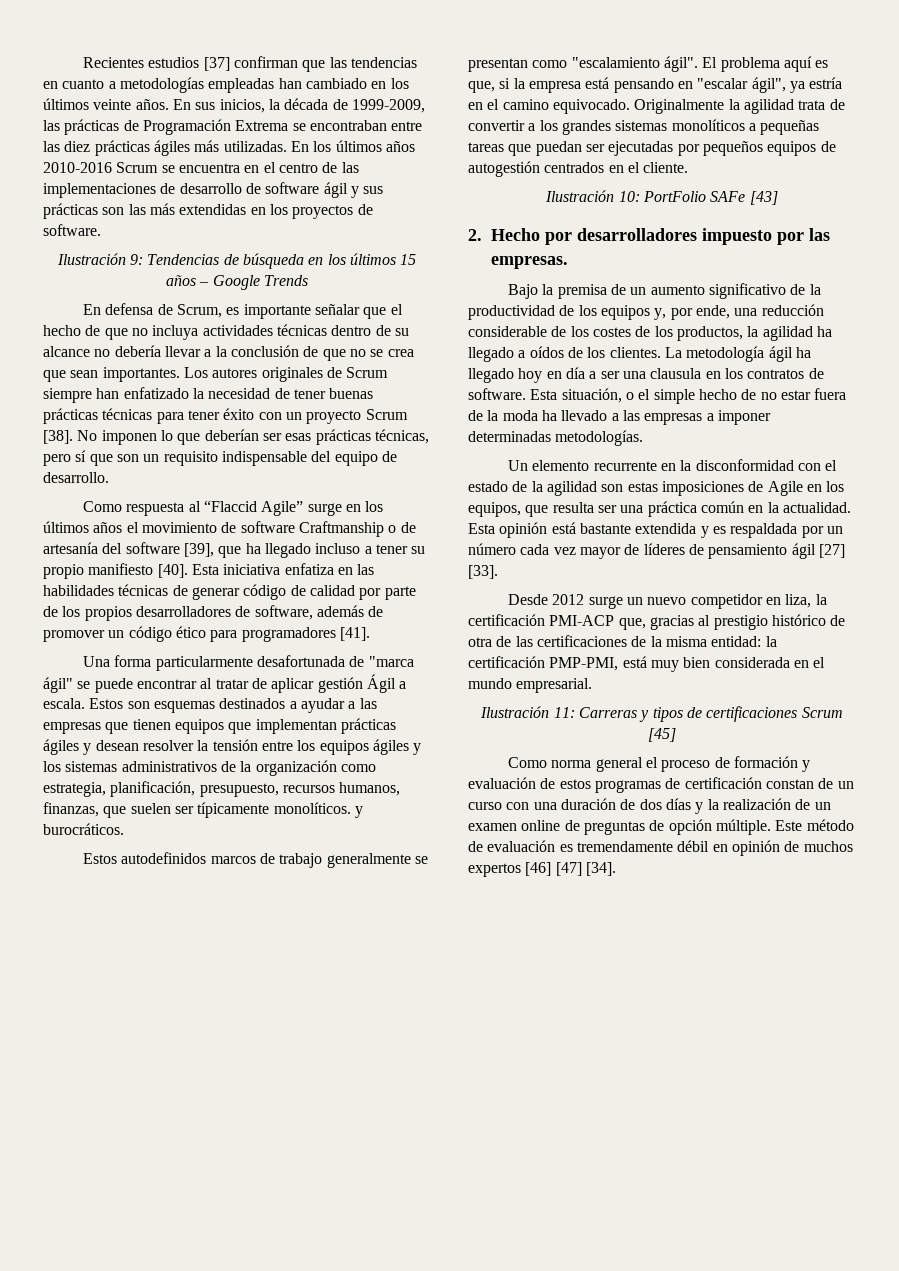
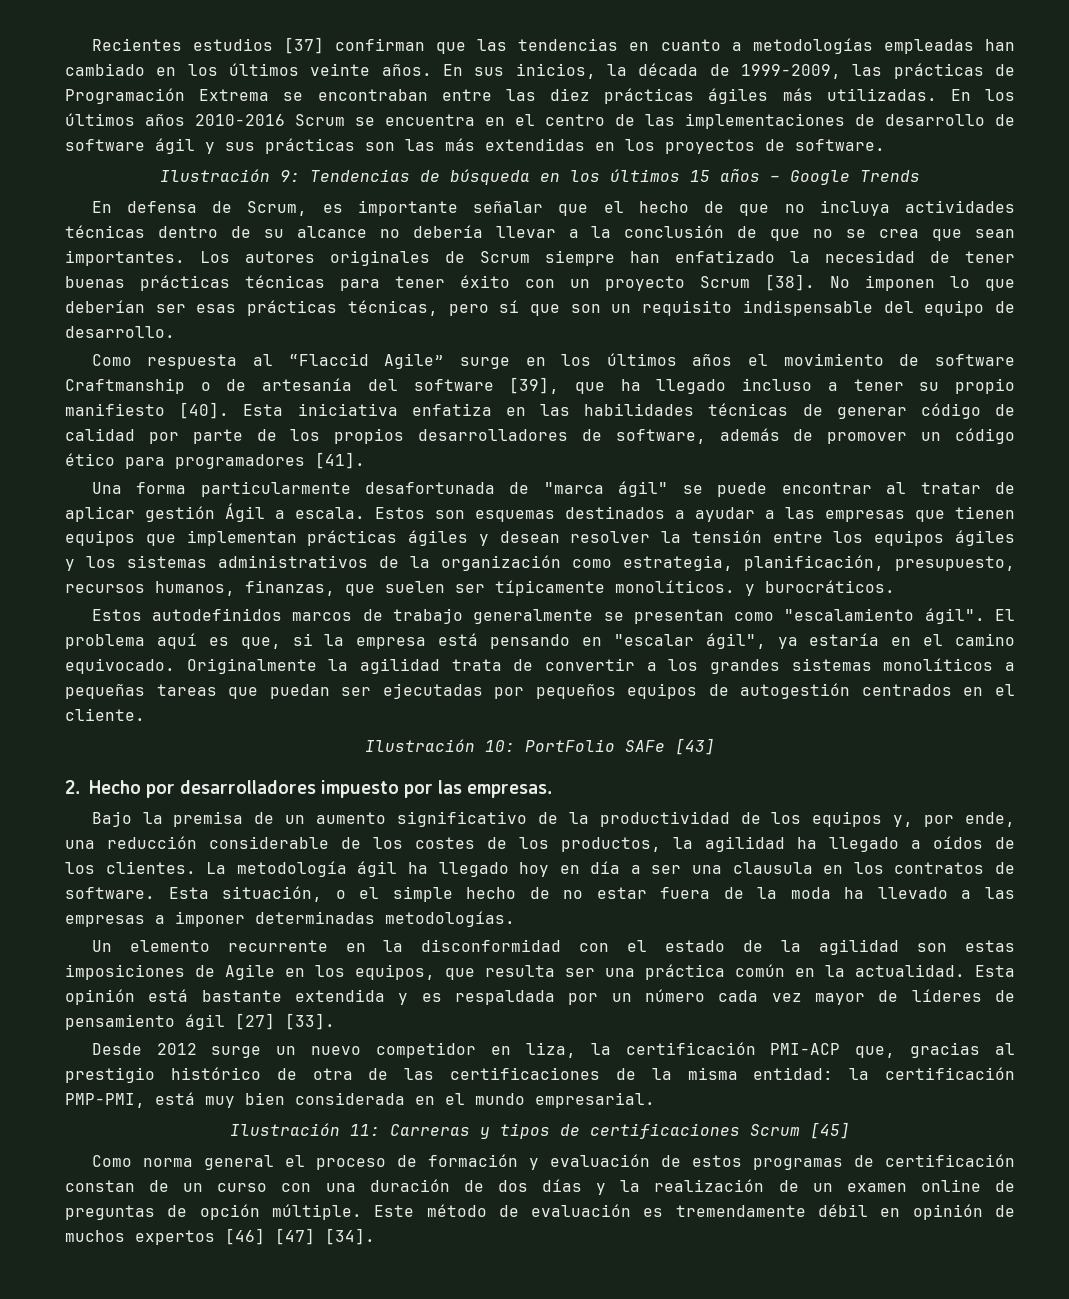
- El problema aquí es que, si la empresa está pensando en "escalar ágil", ya estría en el camino equivocado.
+ El problema aquí es que, si la empresa está pensando en "escalar ágil", ya estaría en el camino equivocado.

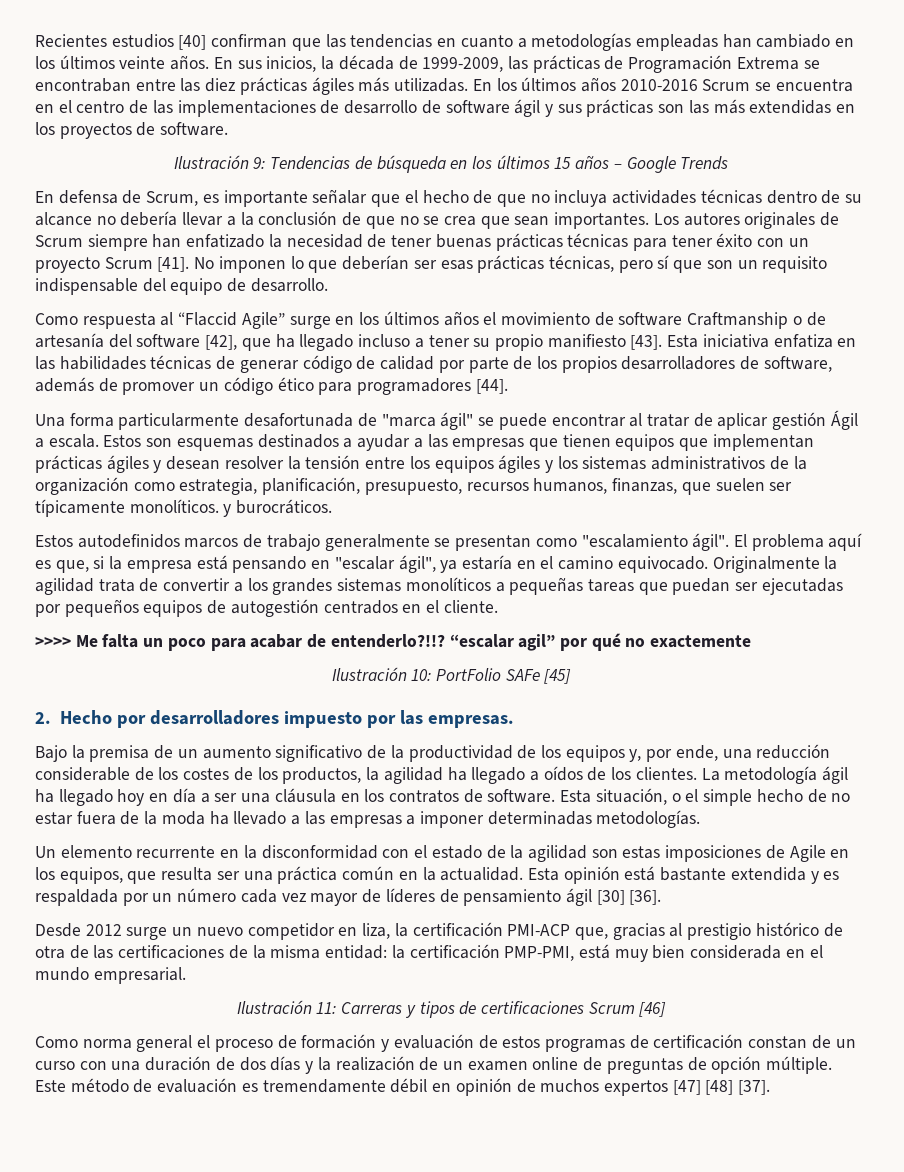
- Recientes estudios [37] confirman que las tendencias en cuanto a metodologías empleadas han cambiado en los últimos veinte años.
+ Recientes estudios [40] confirman que las tendencias en cuanto a metodologías empleadas han cambiado en los últimos veinte años.
- Los autores originales de Scrum siempre han enfatizado la necesidad de tener buenas prácticas técnicas para tener éxito con un proyecto Scrum [38].
+ Los autores originales de Scrum siempre han enfatizado la necesidad de tener buenas prácticas técnicas para tener éxito con un proyecto Scrum [41].
- Como respuesta al “Flaccid Agile” surge en los últimos años el movimiento de software Craftmanship o de artesanía del software [39], que ha llegado incluso a tener su propio manifiesto [40].
+ Como respuesta al “Flaccid Agile” surge en los últimos años el movimiento de software Craftmanship o de artesanía del software [42], que ha llegado incluso a tener su propio manifiesto [43].
- Esta iniciativa enfatiza en las habilidades técnicas de generar código de calidad por parte de los propios desarrolladores de software, además de promover un código ético para programadores [41].
+ Esta iniciativa enfatiza en las habilidades técnicas de generar código de calidad por parte de los propios desarrolladores de software, además de promover un código ético para programadores [44].
+ >>>> Me falta un poco para acabar de entenderlo?!!? “escalar agil” por qué no exactemente
- Ilustración 10: PortFolio SAFe [43]
+ Ilustración 10: PortFolio SAFe [45]
- La metodología ágil ha llegado hoy en día a ser una clausula en los contratos de software.
+ La metodología ágil ha llegado hoy en día a ser una cláusula en los contratos de software.
- Esta opinión está bastante extendida y es respaldada por un número cada vez mayor de líderes de pensamiento ágil [27] [33].
+ Esta opinión está bastante extendida y es respaldada por un número cada vez mayor de líderes de pensamiento ágil [30] [36].
- Ilustración 11: Carreras y tipos de certificaciones Scrum [45]
+ Ilustración 11: Carreras y tipos de certificaciones Scrum [46]
- Este método de evaluación es tremendamente débil en opinión de muchos expertos [46] [47] [34].
+ Este método de evaluación es tremendamente débil en opinión de muchos expertos [47] [48] [37].

